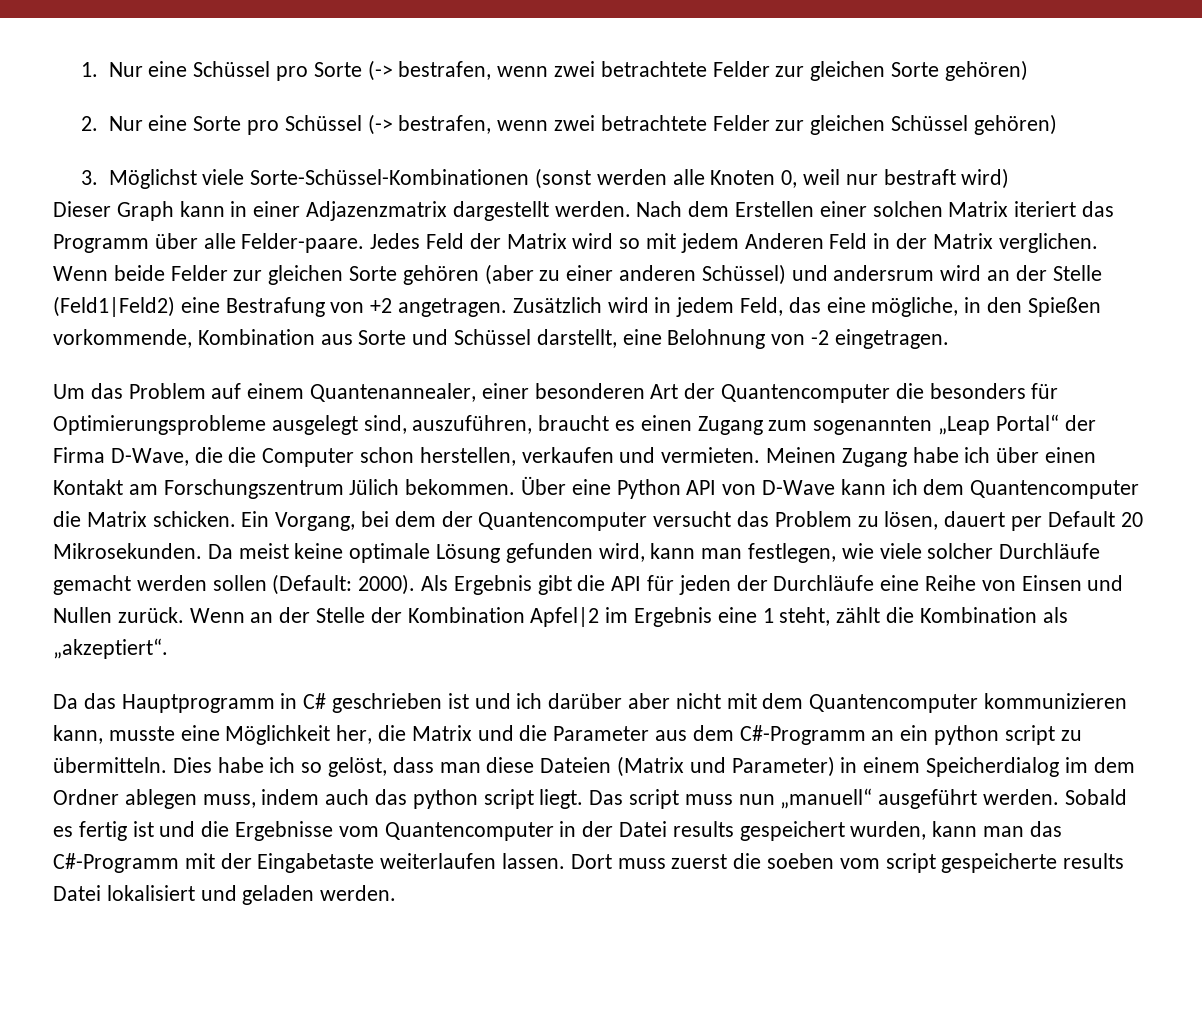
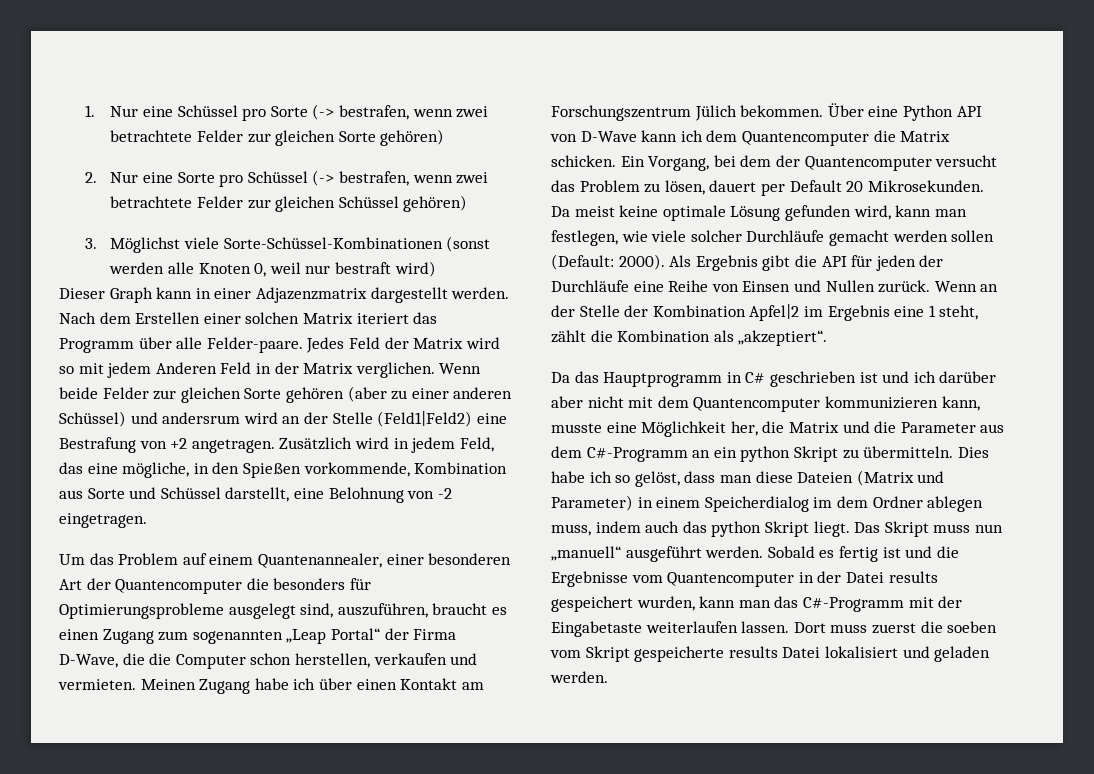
- Da das Hauptprogramm in C# geschrieben ist und ich darüber aber nicht mit dem Quantencomputer kommunizieren kann, musste eine Möglichkeit her, die Matrix und die Parameter aus dem C#-Programm an ein python script zu übermitteln.
+ Da das Hauptprogramm in C# geschrieben ist und ich darüber aber nicht mit dem Quantencomputer kommunizieren kann, musste eine Möglichkeit her, die Matrix und die Parameter aus dem C#-Programm an ein python Skript zu übermitteln.
- Dies habe ich so gelöst, dass man diese Dateien (Matrix und Parameter) in einem Speicherdialog im dem Ordner ablegen muss, indem auch das python script liegt.
+ Dies habe ich so gelöst, dass man diese Dateien (Matrix und Parameter) in einem Speicherdialog im dem Ordner ablegen muss, indem auch das python Skript liegt.
- Das script muss nun „manuell“ ausgeführt werden.
+ Das Skript muss nun „manuell“ ausgeführt werden.
- Dort muss zuerst die soeben vom script gespeicherte results Datei lokalisiert und geladen werden.
+ Dort muss zuerst die soeben vom Skript gespeicherte results Datei lokalisiert und geladen werden.

